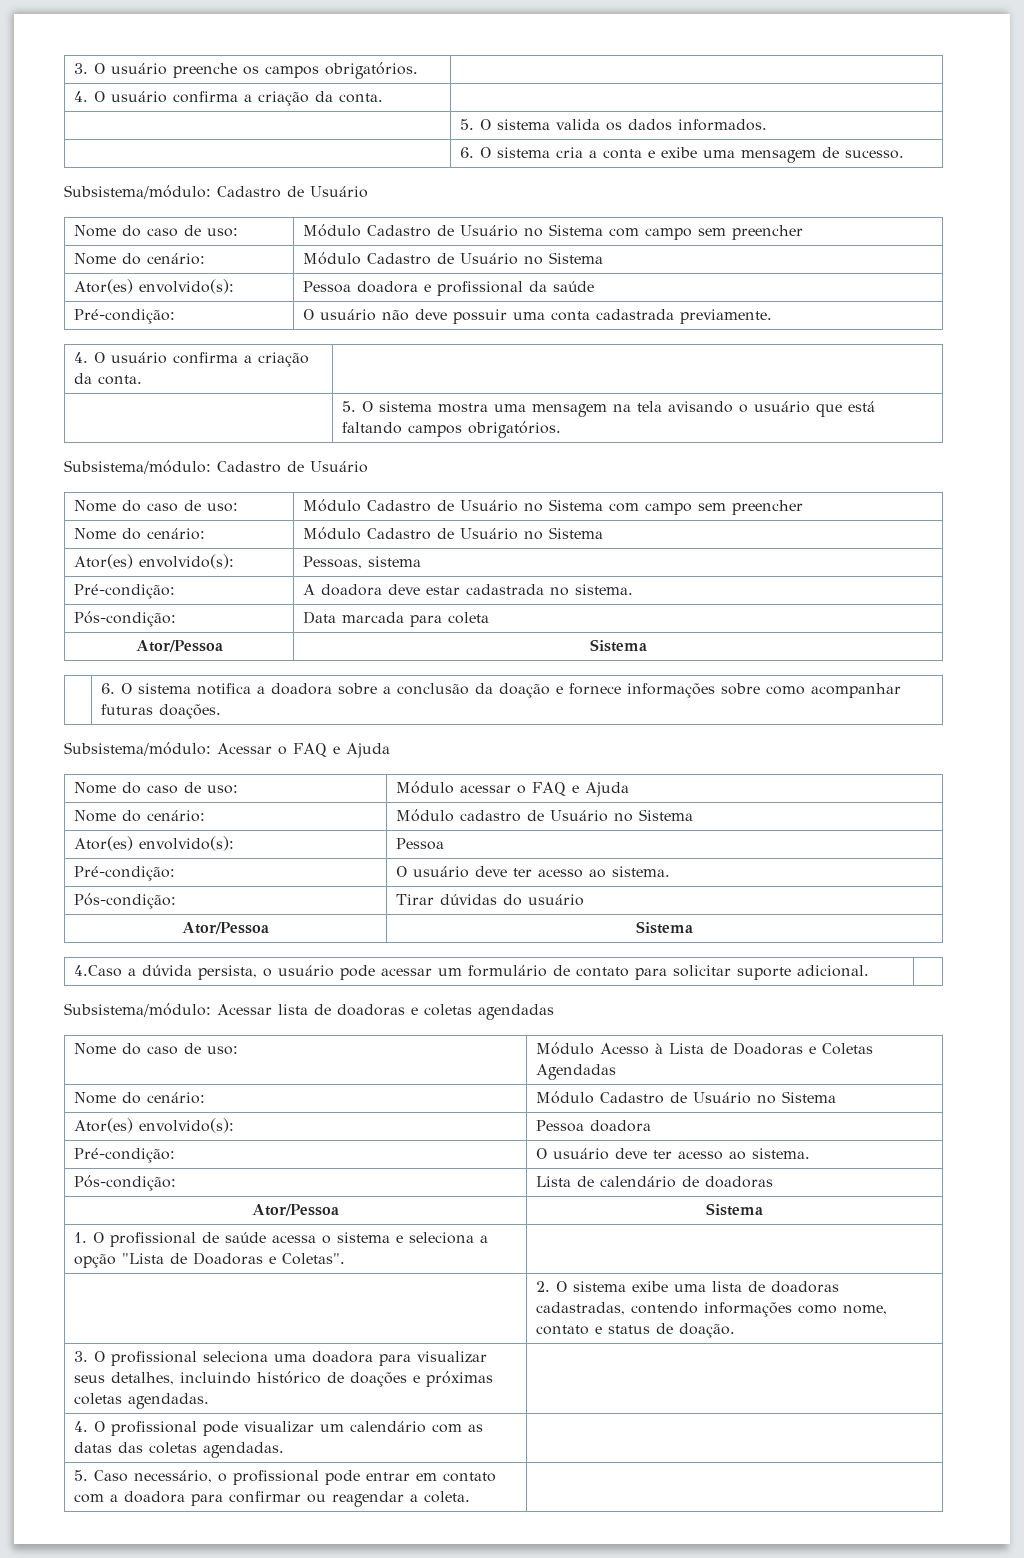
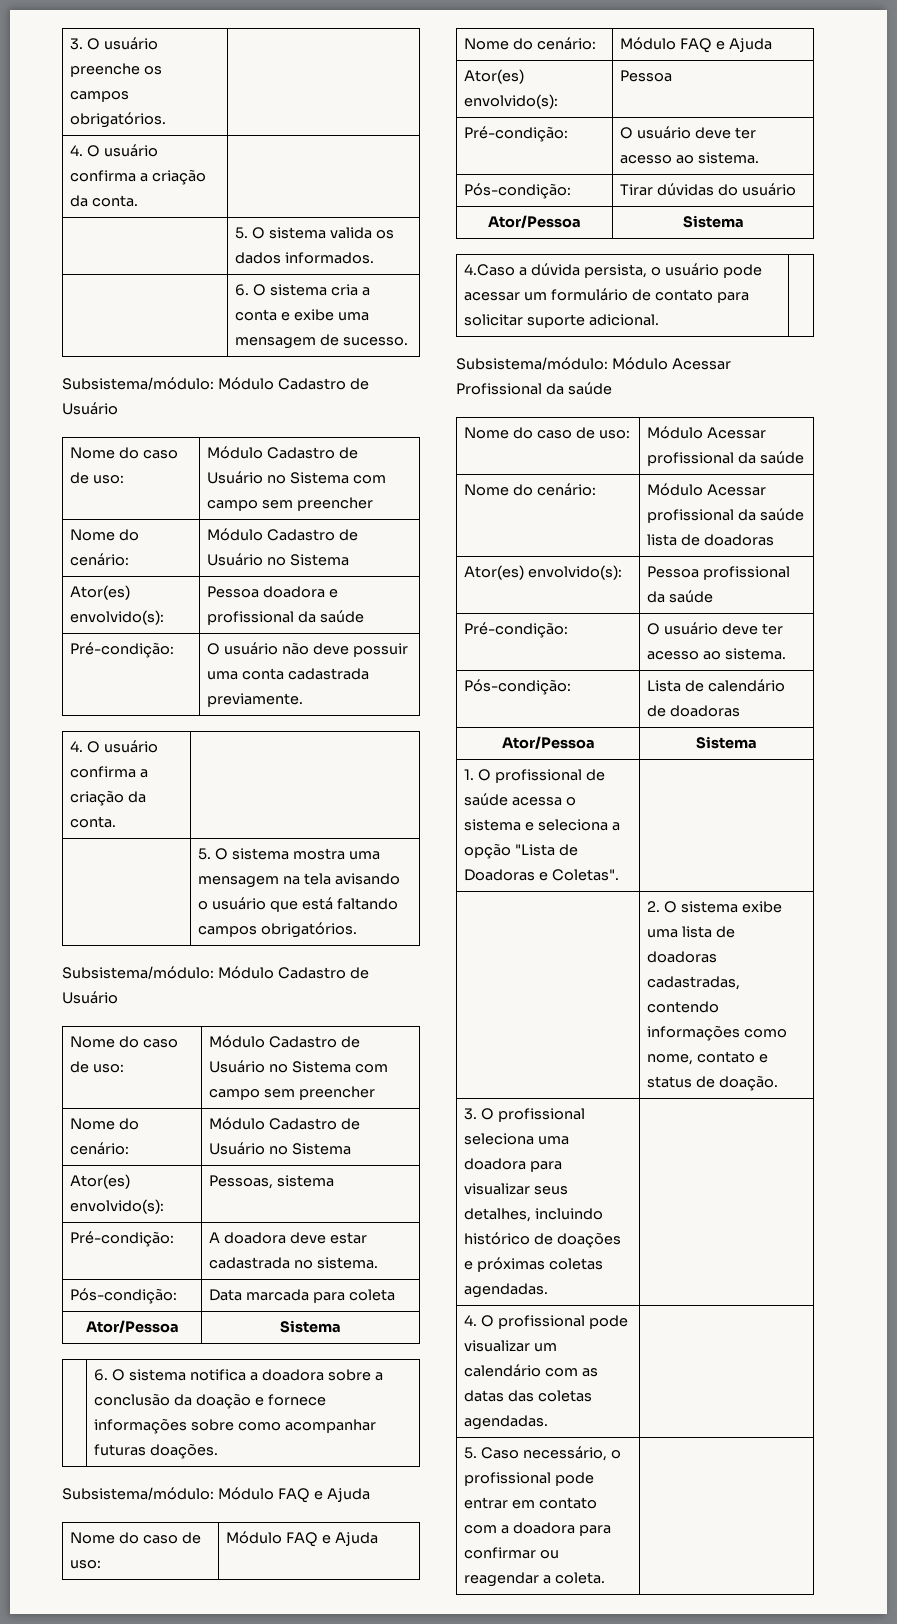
  | 6. O sistema cria a conta e exibe uma mensagem de sucesso.
- Subsistema/módulo: Cadastro de Usuário
+ Subsistema/módulo: Módulo Cadastro de Usuário
  | 5. O sistema mostra uma mensagem na tela avisando o usuário que está faltando campos obrigatórios.
- Subsistema/módulo: Cadastro de Usuário
+ Subsistema/módulo: Módulo Cadastro de Usuário
- Subsistema/módulo: Acessar o FAQ e Ajuda
+ Subsistema/módulo: Módulo FAQ e Ajuda
- Nome do caso de uso: | Módulo acessar o FAQ e Ajuda
+ Nome do caso de uso: | Módulo FAQ e Ajuda
- Nome do cenário: | Módulo cadastro de Usuário no Sistema
+ Nome do cenário: | Módulo FAQ e Ajuda
- Subsistema/módulo: Acessar lista de doadoras e coletas agendadas
- Nome do caso de uso: | Módulo Acesso à Lista de Doadoras e Coletas Agendadas
- Nome do cenário: | Módulo Cadastro de Usuário no Sistema
- Ator(es) envolvido(s): | Pessoa doadora
+ Subsistema/módulo: Módulo Acessar Profissional da saúde
+ Nome do caso de uso: | Módulo Acessar profissional da saúde
+ Nome do cenário: | Módulo Acessar profissional da saúde lista de doadoras
+ Ator(es) envolvido(s): | Pessoa profissional da saúde

